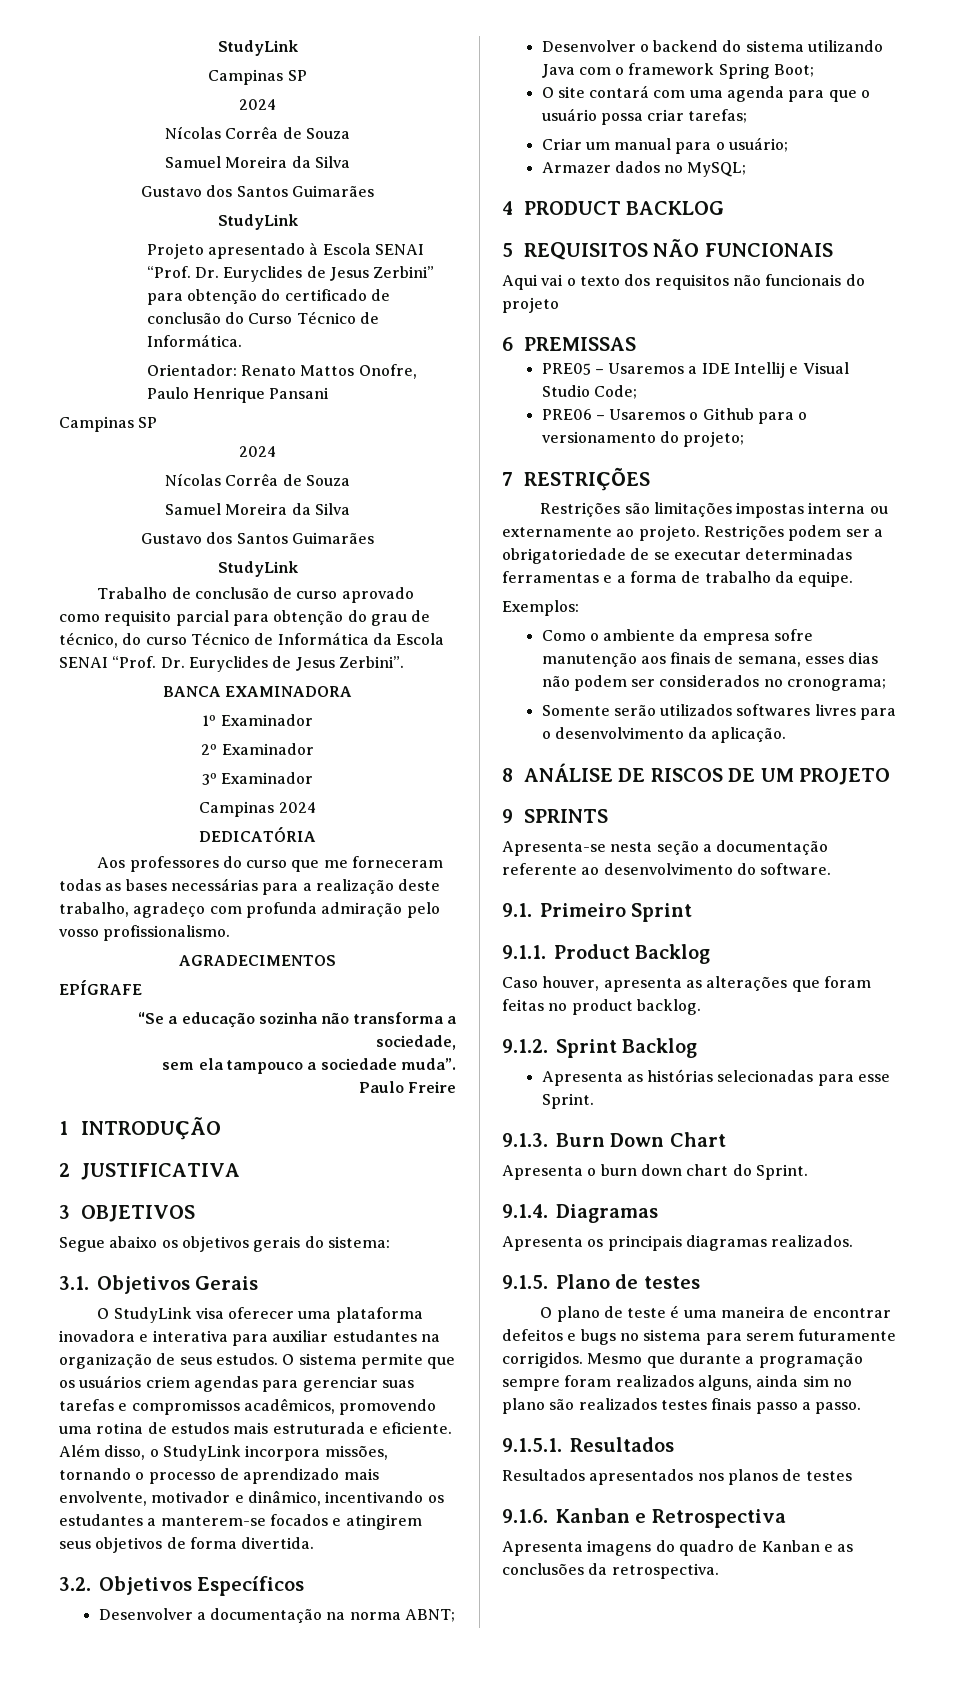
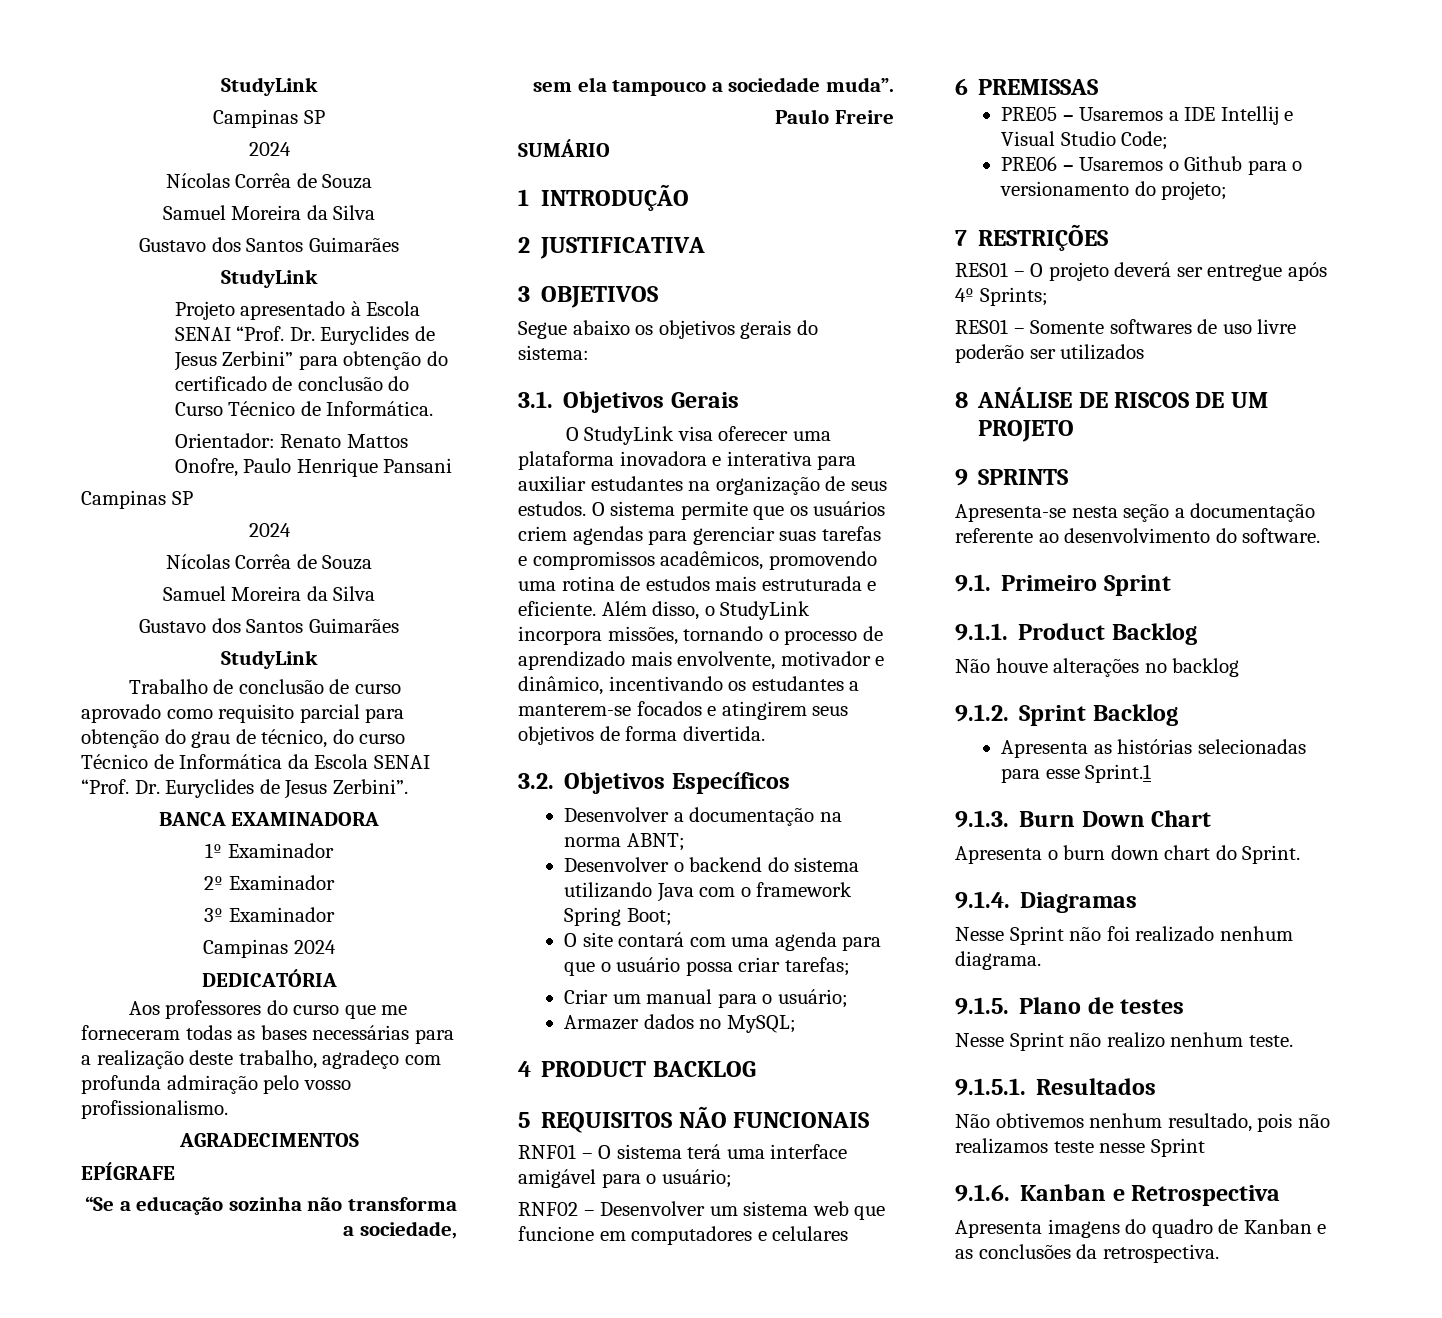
+ SUMÁRIO
- Aqui vai o texto dos requisitos não funcionais do projeto
+ RNF01 – O sistema terá uma interface amigável para o usuário;
+ RNF02 – Desenvolver um sistema web que funcione em computadores e celulares
- Restrições são limitações impostas interna ou externamente ao projeto. Restrições podem ser a obrigatoriedade de se executar determinadas ferramentas e a forma de trabalho da equipe.
- Exemplos:
- Como o ambiente da empresa sofre manutenção aos finais de semana, esses dias não podem ser considerados no cronograma;
- Somente serão utilizados softwares livres para o desenvolvimento da aplicação.
+ RES01 – O projeto deverá ser entregue após 4º Sprints;
+ RES01 – Somente softwares de uso livre poderão ser utilizados
- Caso houver, apresenta as alterações que foram feitas no product backlog.
+ Não houve alterações no backlog
- Apresenta as histórias selecionadas para esse Sprint.
+ Apresenta as histórias selecionadas para esse Sprint.1
- Apresenta os principais diagramas realizados.
+ Nesse Sprint não foi realizado nenhum diagrama.
  9.1.5. Plano de testes
- O plano de teste é uma maneira de encontrar defeitos e bugs no sistema para serem futuramente corrigidos. Mesmo que durante a programação sempre foram realizados alguns, ainda sim no plano são realizados testes finais passo a passo.
+ Nesse Sprint não realizo nenhum teste.
  9.1.5.1. Resultados
- Resultados apresentados nos planos de testes
+ Não obtivemos nenhum resultado, pois não realizamos teste nesse Sprint

